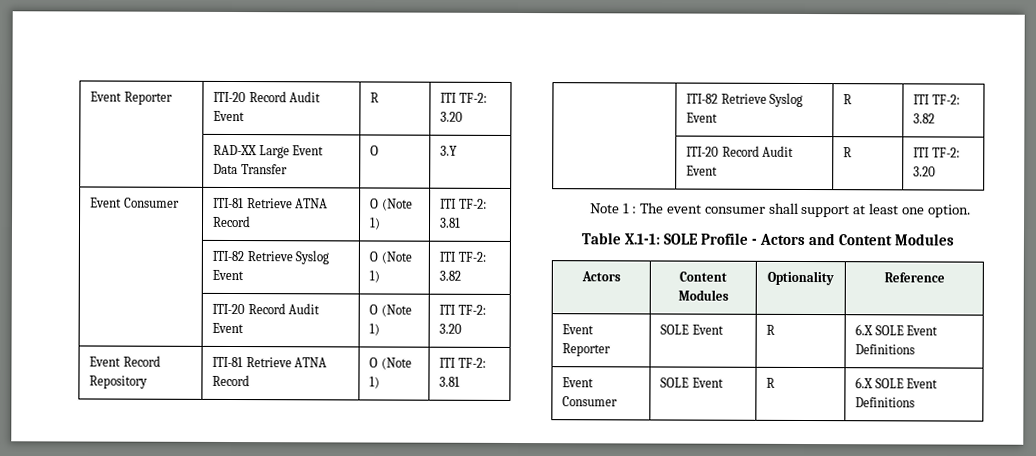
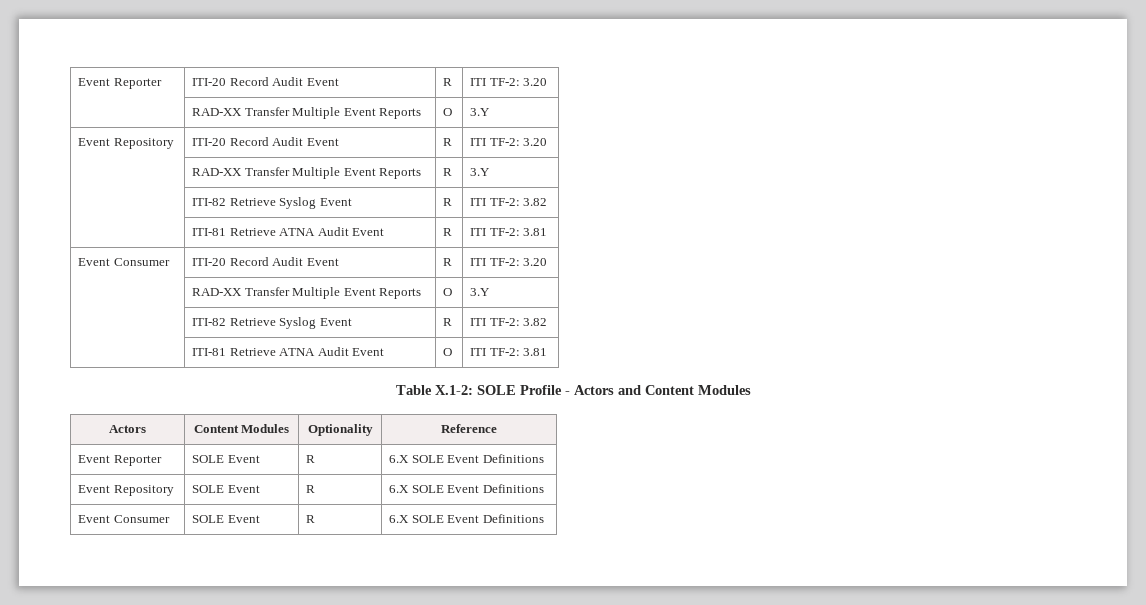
  Event Reporter | ITI-20 Record Audit Event | R | ITI TF-2: 3.20
- | RAD-XX Large Event Data Transfer | O | 3.Y
+ | RAD-XX Transfer Multiple Event Reports | O | 3.Y
- Event Consumer | ITI-81 Retrieve ATNA Record | O (Note 1) | ITI TF-2: 3.81
- | ITI-82 Retrieve Syslog Event | O (Note 1) | ITI TF-2: 3.82
- | ITI-20 Record Audit Event | O (Note 1) | ITI TF-2: 3.20
- Event Record Repository | ITI-81 Retrieve ATNA Record | O (Note 1) | ITI TF-2: 3.81
+ Event Repository | ITI-20 Record Audit Event | R | ITI TF-2: 3.20
+ | RAD-XX Transfer Multiple Event Reports | R | 3.Y
  | ITI-82 Retrieve Syslog Event | R | ITI TF-2: 3.82
- | ITI-20 Record Audit Event | R | ITI TF-2: 3.20
- Note 1 : The event consumer shall support at least one option.
+ | ITI-81 Retrieve ATNA Audit Event | R | ITI TF-2: 3.81
+ Event Consumer | ITI-20 Record Audit Event | R | ITI TF-2: 3.20
+ | RAD-XX Transfer Multiple Event Reports | O | 3.Y
+ | ITI-82 Retrieve Syslog Event | R | ITI TF-2: 3.82
+ | ITI-81 Retrieve ATNA Audit Event | O | ITI TF-2: 3.81
- Table X.1-1: SOLE Profile - Actors and Content Modules
+ Table X.1-2: SOLE Profile - Actors and Content Modules
+ Event Repository | SOLE Event | R | 6.X SOLE Event Definitions

